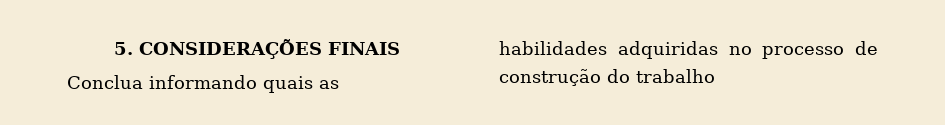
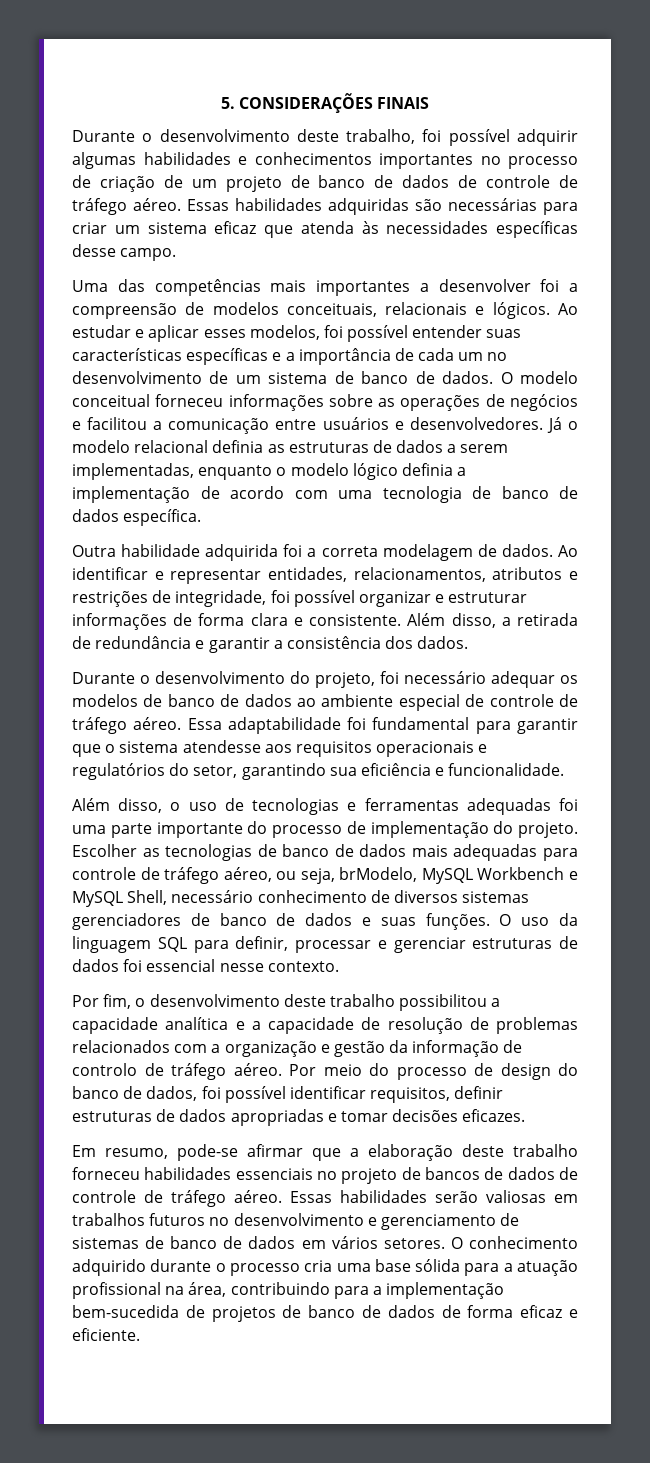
- Conclua informando quais as habilidades adquiridas no processo de construção do trabalho
+ Durante o desenvolvimento deste trabalho, foi possível adquirir algumas habilidades e conhecimentos importantes no processo de criação de um projeto de banco de dados de controle de tráfego aéreo. Essas habilidades adquiridas são necessárias para criar um sistema eficaz que atenda às necessidades específicas desse campo.
+ Uma das competências mais importantes a desenvolver foi a compreensão de modelos conceituais, relacionais e lógicos. Ao estudar e aplicar esses modelos, foi possível entender suas características específicas e a importância de cada um no desenvolvimento de um sistema de banco de dados. O modelo conceitual forneceu informações sobre as operações de negócios e facilitou a comunicação entre usuários e desenvolvedores. Já o modelo relacional definia as estruturas de dados a serem implementadas, enquanto o modelo lógico definia a implementação de acordo com uma tecnologia de banco de dados específica.
+ Outra habilidade adquirida foi a correta modelagem de dados. Ao identificar e representar entidades, relacionamentos, atributos e restrições de integridade, foi possível organizar e estruturar informações de forma clara e consistente. Além disso, a retirada de redundância e garantir a consistência dos dados.
+ Durante o desenvolvimento do projeto, foi necessário adequar os modelos de banco de dados ao ambiente especial de controle de tráfego aéreo. Essa adaptabilidade foi fundamental para garantir que o sistema atendesse aos requisitos operacionais e regulatórios do setor, garantindo sua eficiência e funcionalidade.
+ Além disso, o uso de tecnologias e ferramentas adequadas foi uma parte importante do processo de implementação do projeto. Escolher as tecnologias de banco de dados mais adequadas para controle de tráfego aéreo, ou seja, brModelo, MySQL Workbench e MySQL Shell, necessário conhecimento de diversos sistemas gerenciadores de banco de dados e suas funções. O uso da linguagem SQL para definir, processar e gerenciar estruturas de dados foi essencial nesse contexto.
+ Por fim, o desenvolvimento deste trabalho possibilitou a capacidade analítica e a capacidade de resolução de problemas relacionados com a organização e gestão da informação de controlo de tráfego aéreo. Por meio do processo de design do banco de dados, foi possível identificar requisitos, definir estruturas de dados apropriadas e tomar decisões eficazes.
+ Em resumo, pode-se afirmar que a elaboração deste trabalho forneceu habilidades essenciais no projeto de bancos de dados de controle de tráfego aéreo. Essas habilidades serão valiosas em trabalhos futuros no desenvolvimento e gerenciamento de sistemas de banco de dados em vários setores. O conhecimento adquirido durante o processo cria uma base sólida para a atuação profissional na área, contribuindo para a implementação bem-sucedida de projetos de banco de dados de forma eficaz e eficiente.

